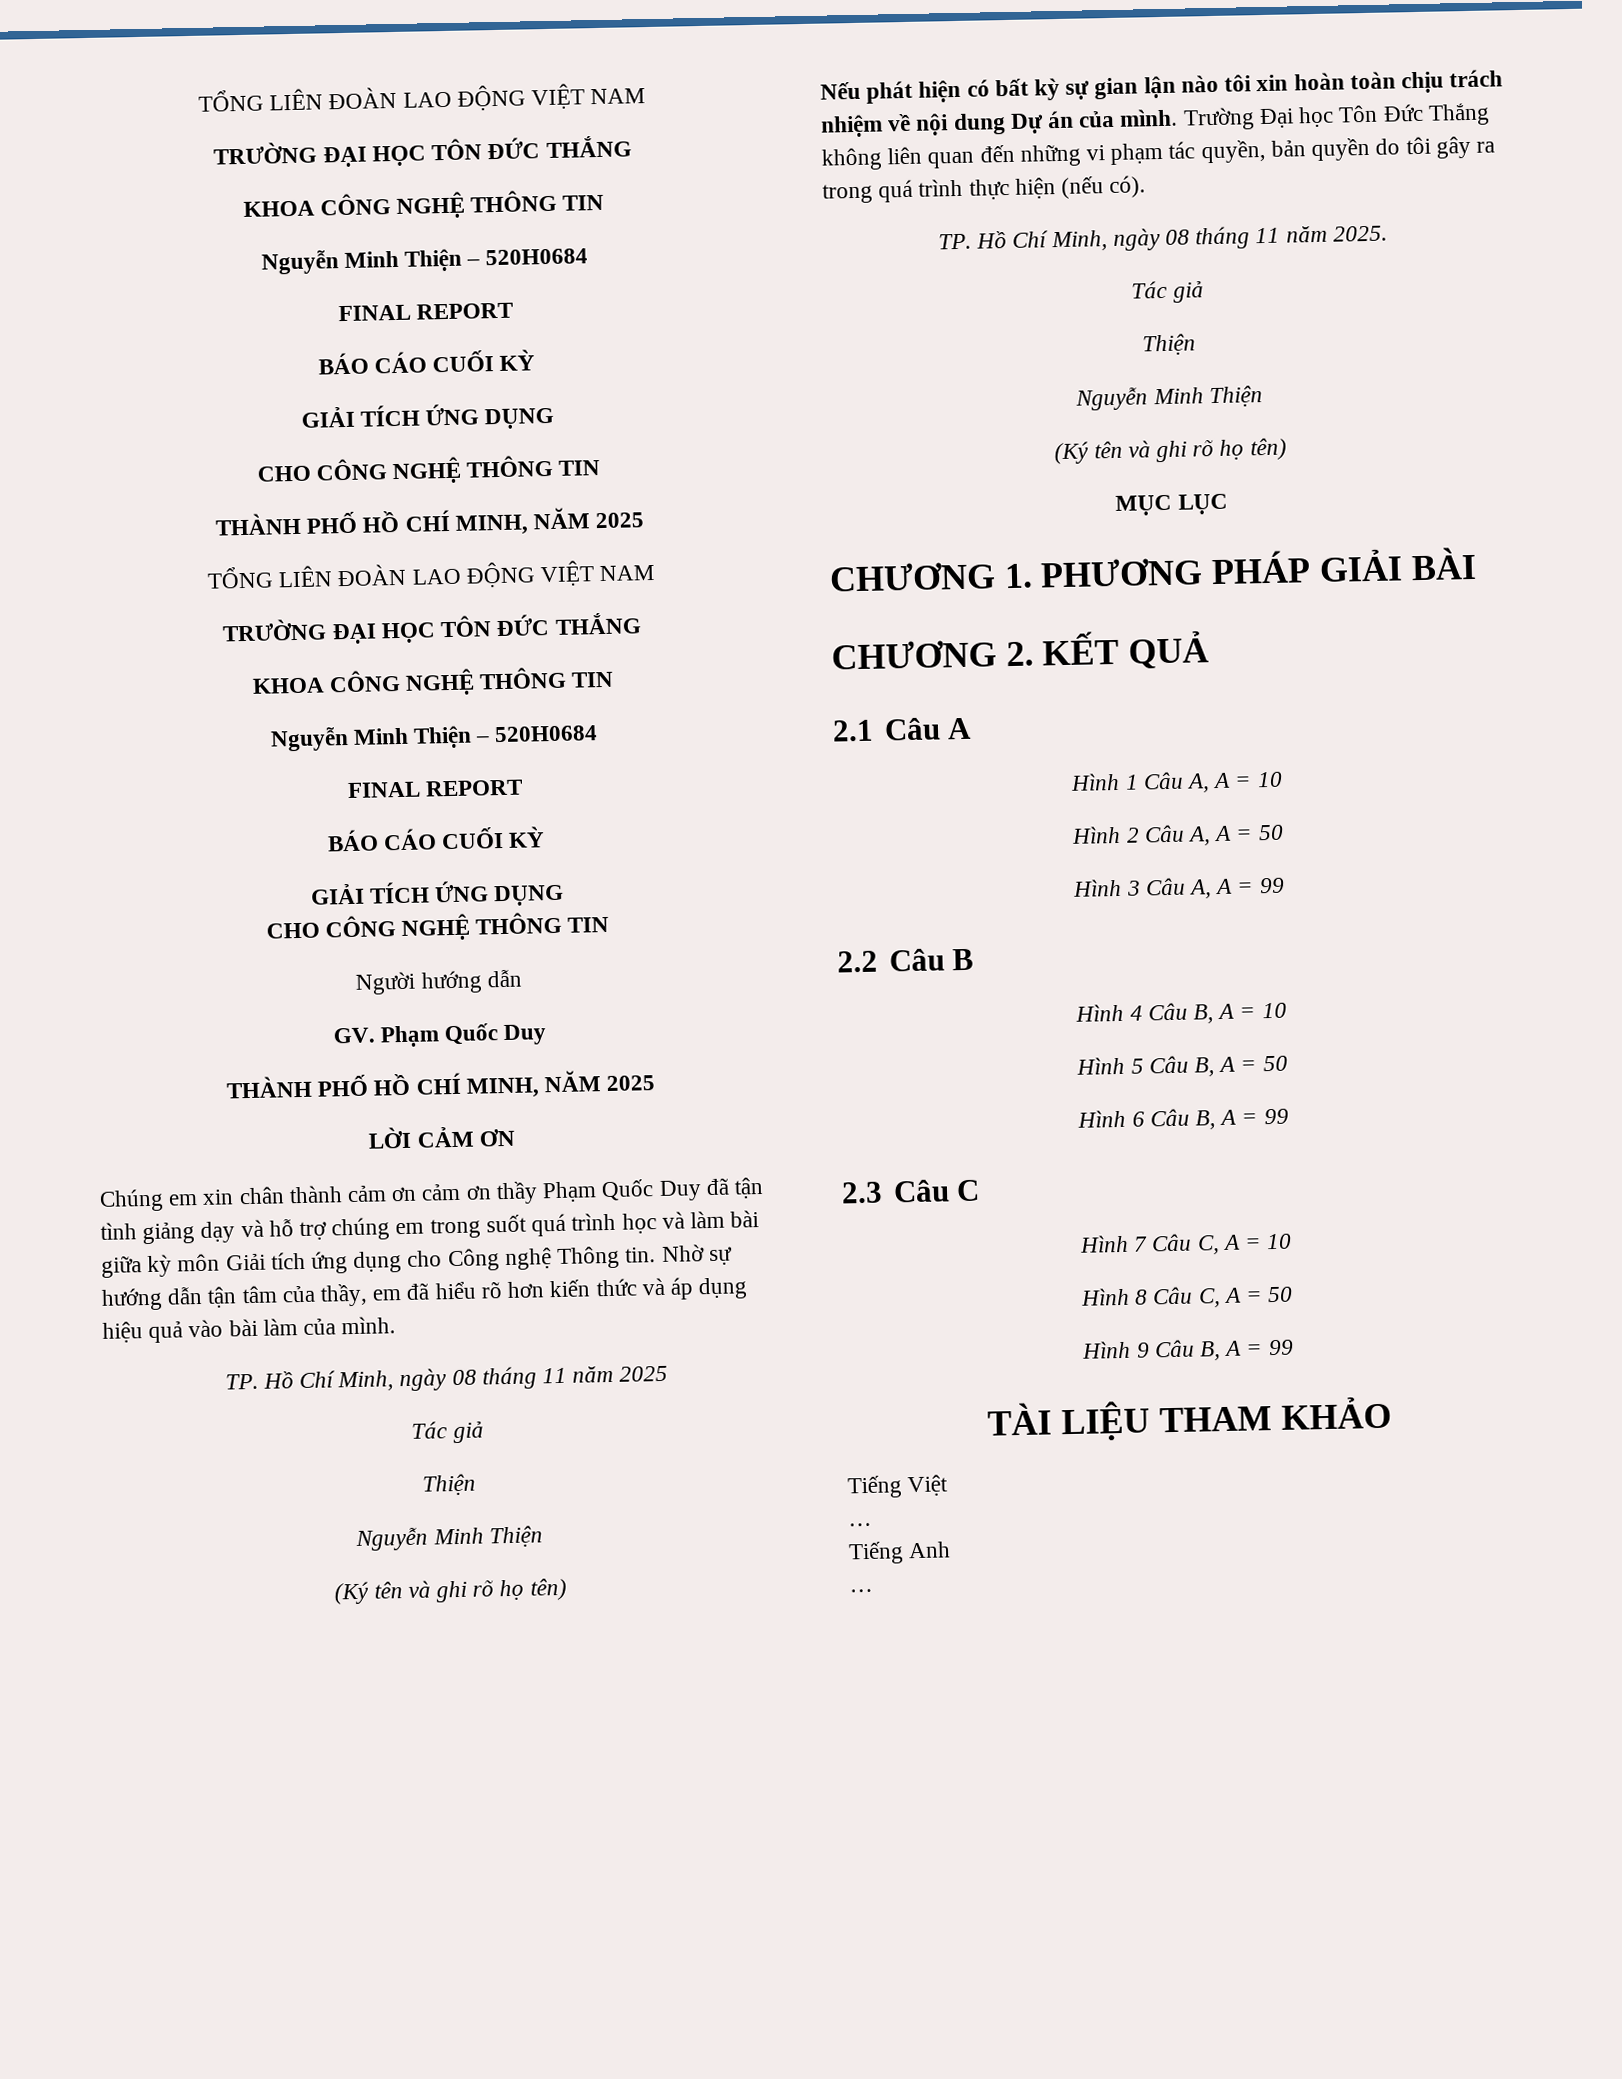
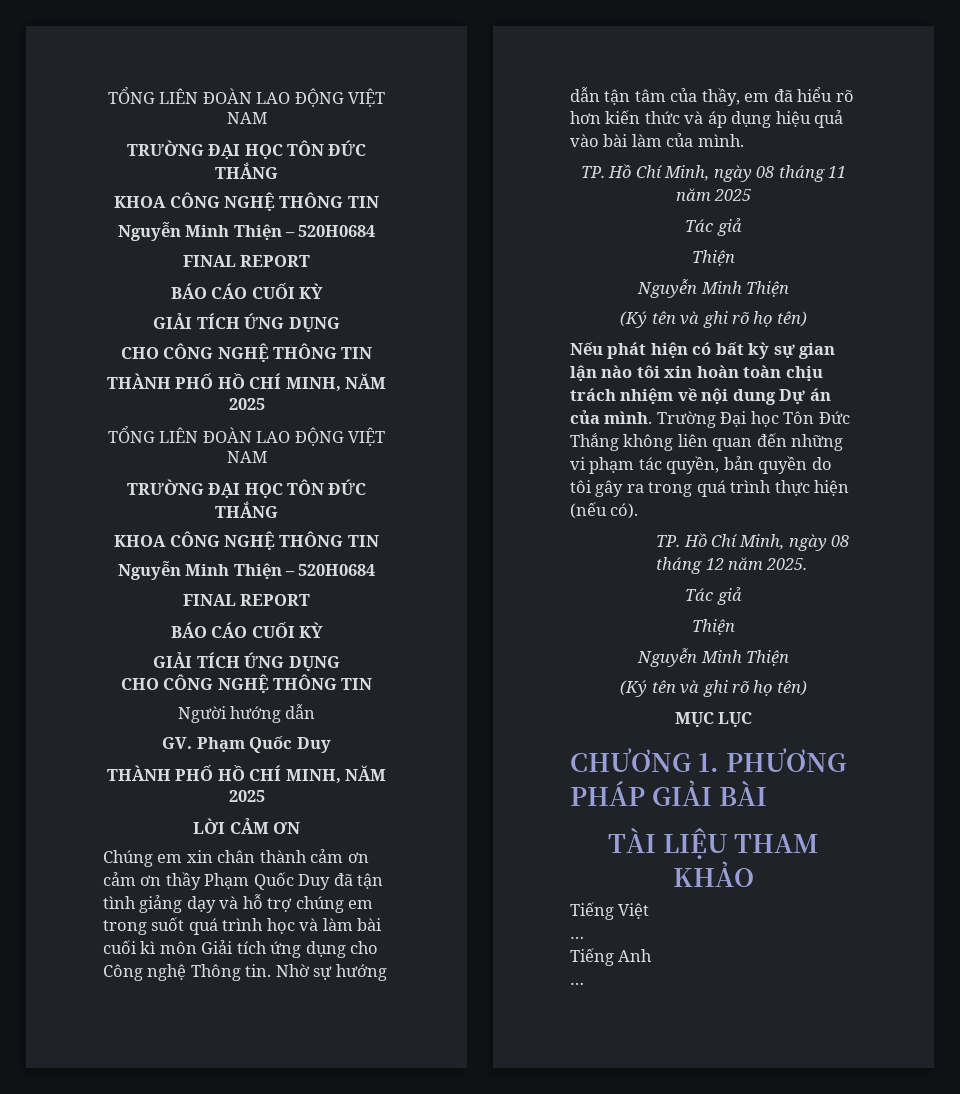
- Chúng em xin chân thành cảm ơn cảm ơn thầy Phạm Quốc Duy đã tận tình giảng dạy và hỗ trợ chúng em trong suốt quá trình học và làm bài giữa kỳ môn Giải tích ứng dụng cho Công nghệ Thông tin.
+ Chúng em xin chân thành cảm ơn cảm ơn thầy Phạm Quốc Duy đã tận tình giảng dạy và hỗ trợ chúng em trong suốt quá trình học và làm bài cuối kì môn Giải tích ứng dụng cho Công nghệ Thông tin.
- TP. Hồ Chí Minh, ngày 08 tháng 11 năm 2025.
+ TP. Hồ Chí Minh, ngày 08 tháng 12 năm 2025.
- CHƯƠNG 2. KẾT QUẢ
- 2.1 Câu A
- Hình 1 Câu A, A = 10
- Hình 2 Câu A, A = 50
- Hình 3 Câu A, A = 99
- 2.2 Câu B
- Hình 4 Câu B, A = 10
- Hình 5 Câu B, A = 50
- Hình 6 Câu B, A = 99
- 2.3 Câu C
- Hình 7 Câu C, A = 10
- Hình 8 Câu C, A = 50
- Hình 9 Câu B, A = 99

